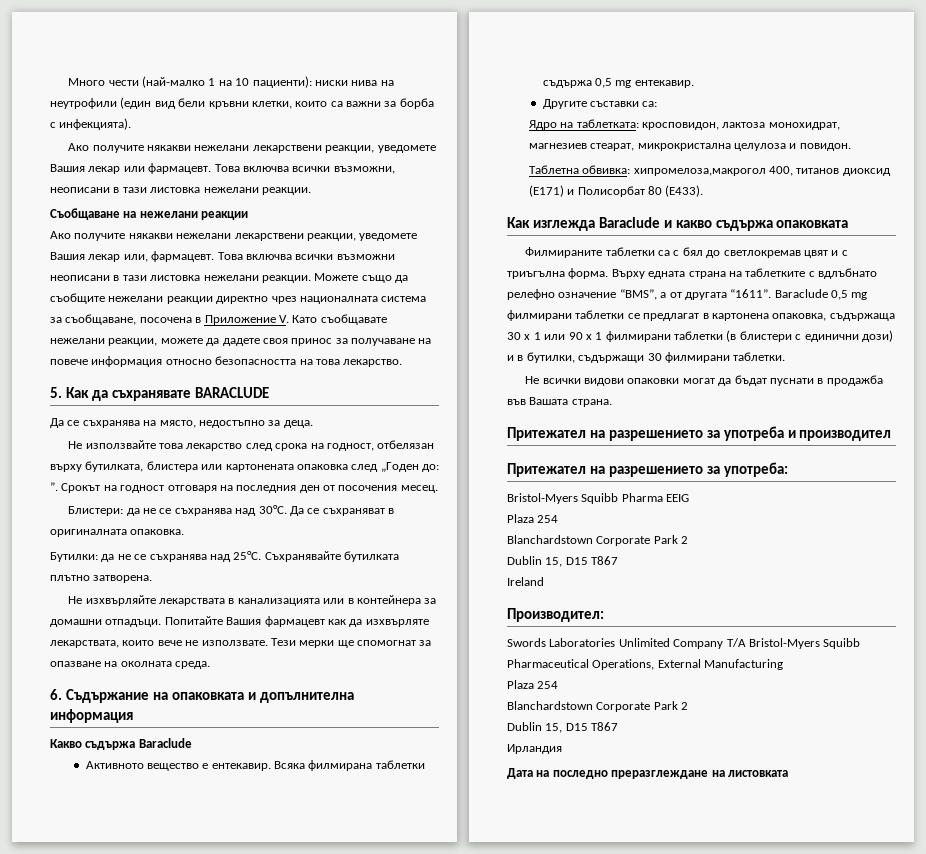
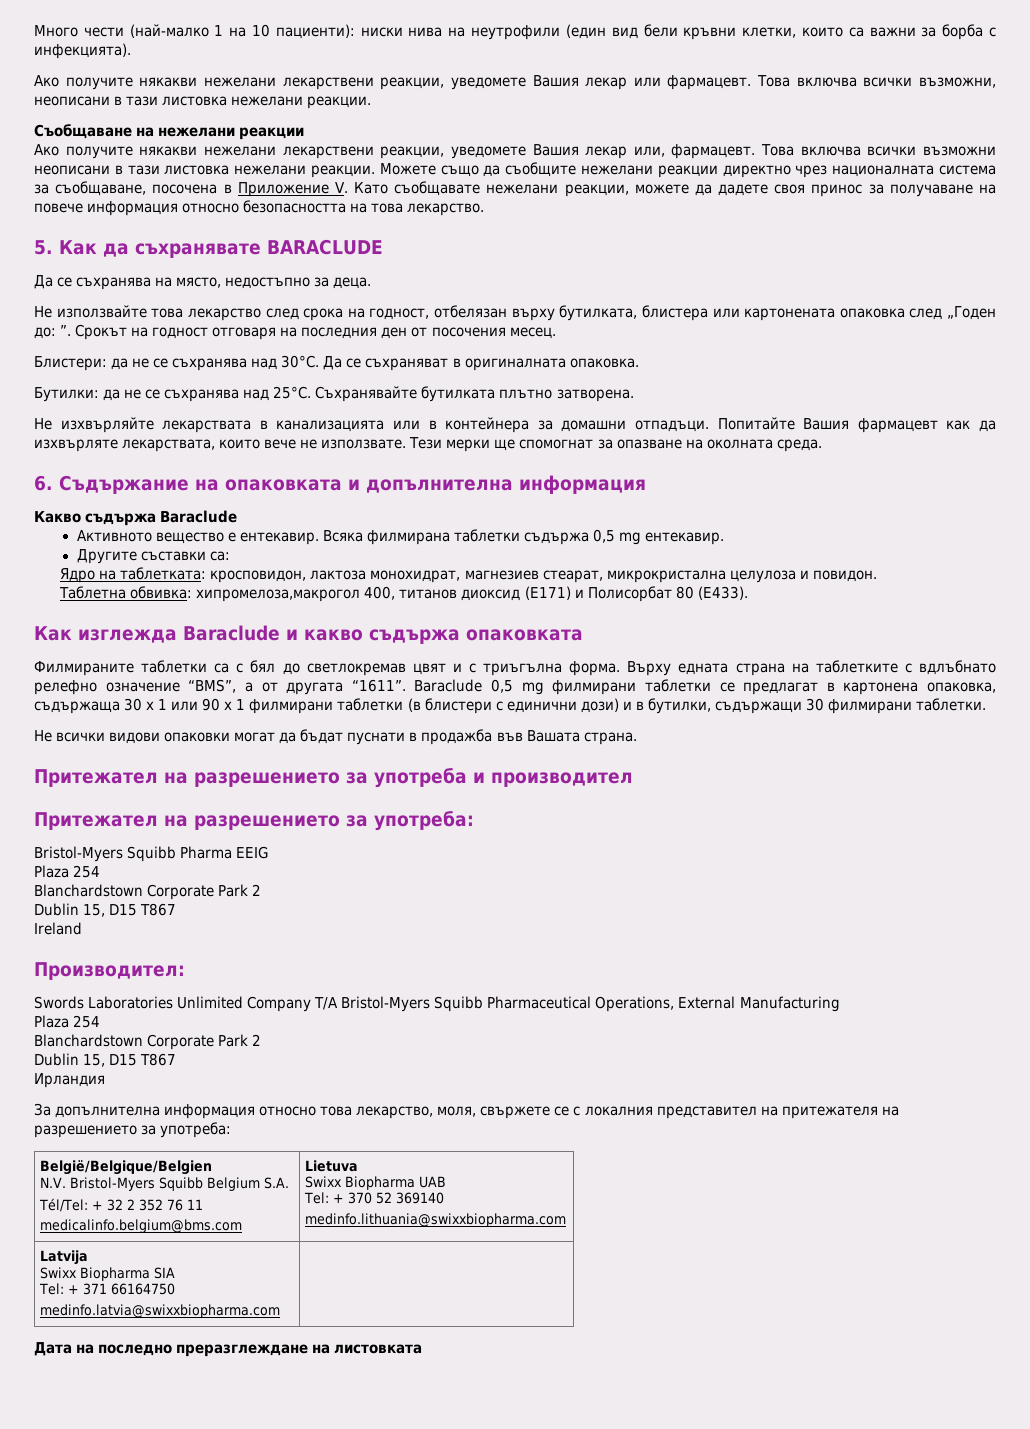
+ За допълнителна информация относно това лекарствo, моля, свържете се с локалния представител на притежателя на разрешението за употреба:
+ België/Belgique/Belgien
+ N.V. Bristol-Myers Squibb Belgium S.A.
+ Tél/Tel: + 32 2 352 76 11
+ medicalinfo.belgium@bms.com | Lietuva
+ Swixx Biopharma UAB
+ Tel: + 370 52 369140
+ medinfo.lithuania@swixxbiopharma.com
+ Latvija
+ Swixx Biopharma SIA
+ Tel: + 371 66164750
+ medinfo.latvia@swixxbiopharma.com |

